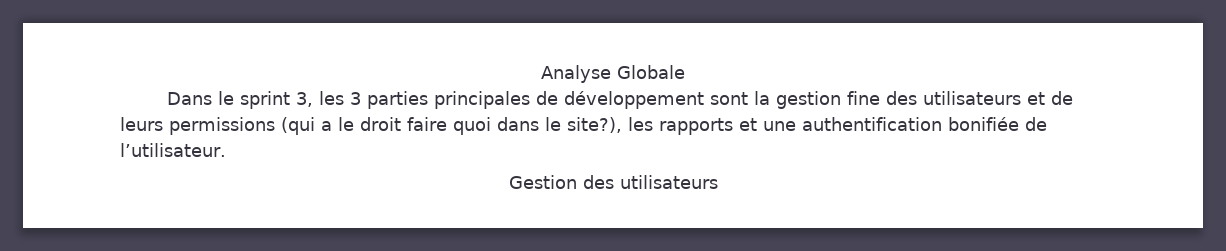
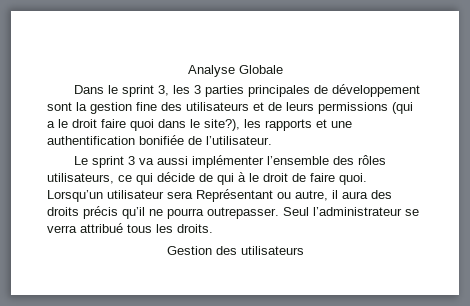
+ Le sprint 3 va aussi implémenter l’ensemble des rôles utilisateurs, ce qui décide de qui à le droit de faire quoi. Lorsqu’un utilisateur sera Représentant ou autre, il aura des droits précis qu’il ne pourra outrepasser. Seul l’administrateur se verra attribué tous les droits.

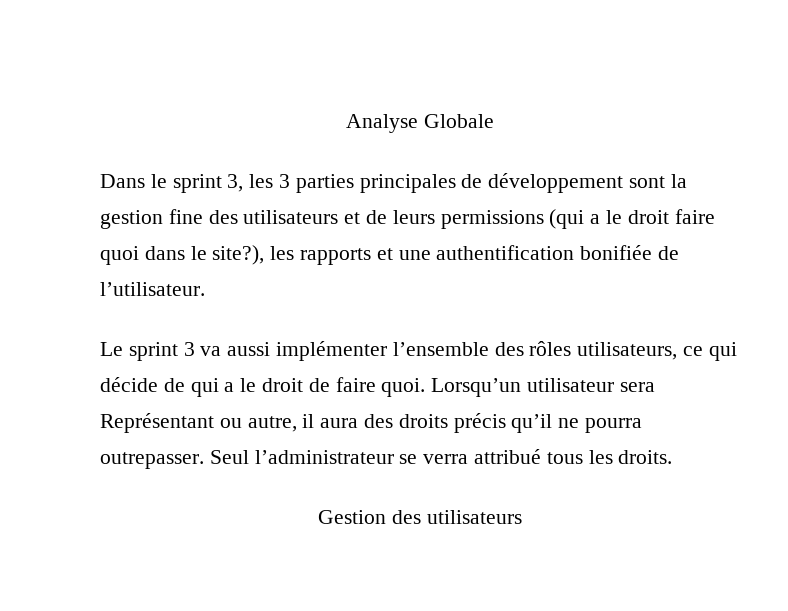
- Le sprint 3 va aussi implémenter l’ensemble des rôles utilisateurs, ce qui décide de qui à le droit de faire quoi.
+ Le sprint 3 va aussi implémenter l’ensemble des rôles utilisateurs, ce qui décide de qui a le droit de faire quoi.

